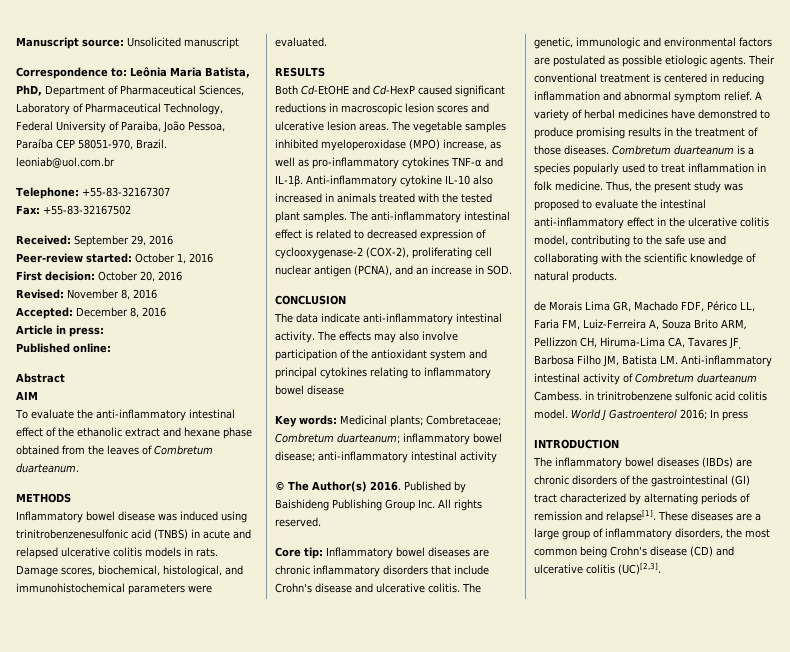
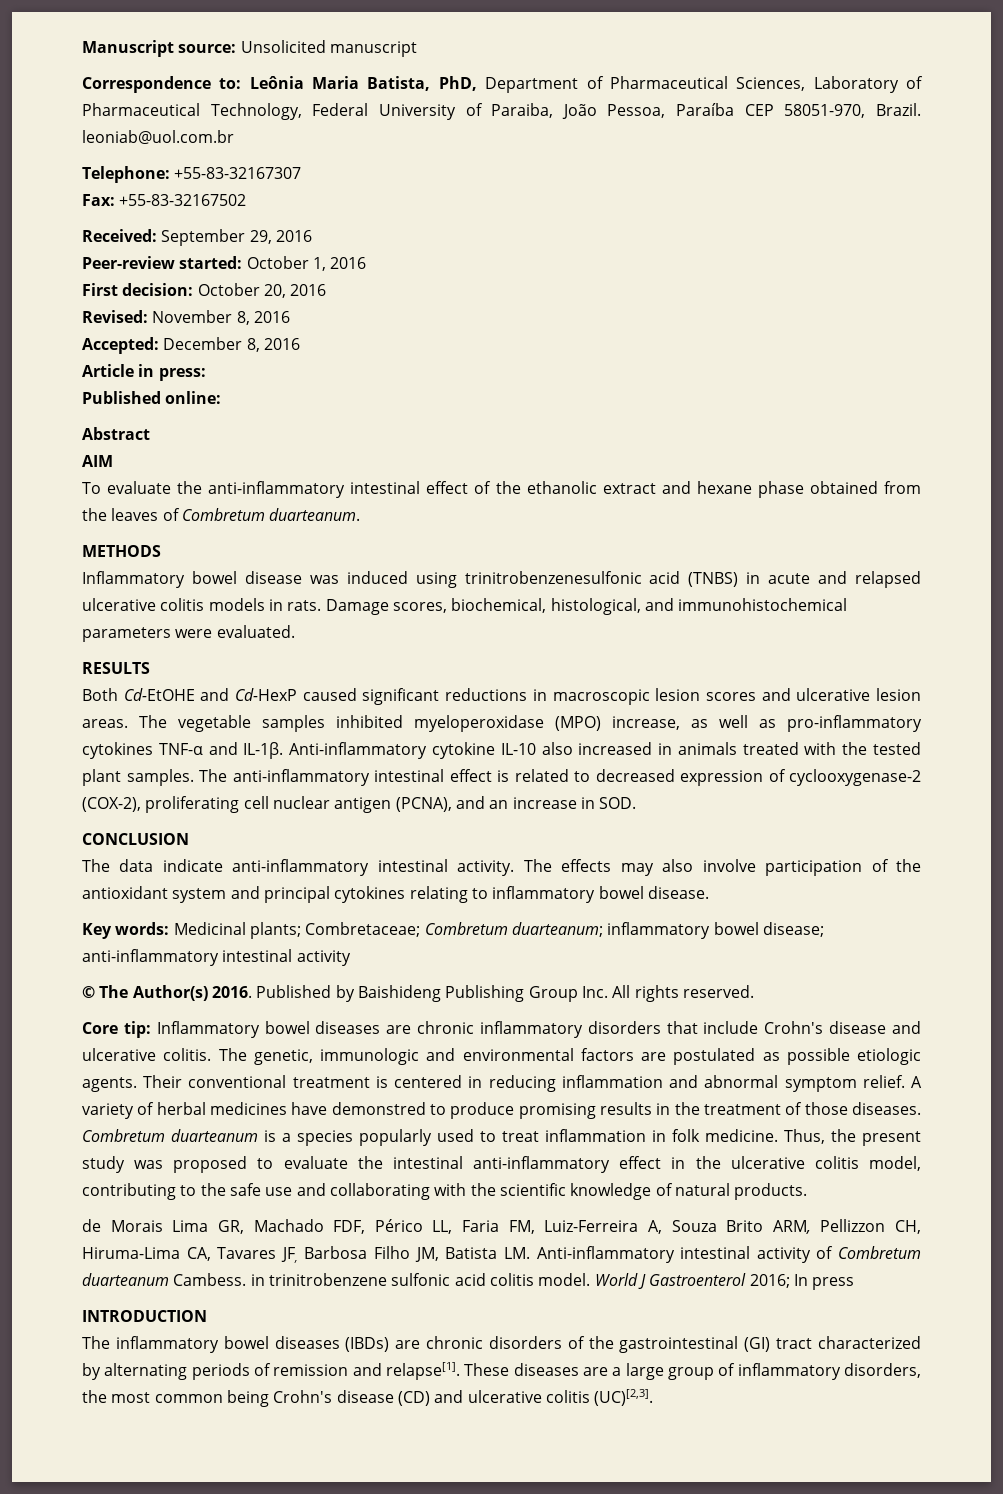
- The effects may also involve participation of the antioxidant system and principal cytokines relating to inflammatory bowel disease
+ The effects may also involve participation of the antioxidant system and principal cytokines relating to inflammatory bowel disease.

